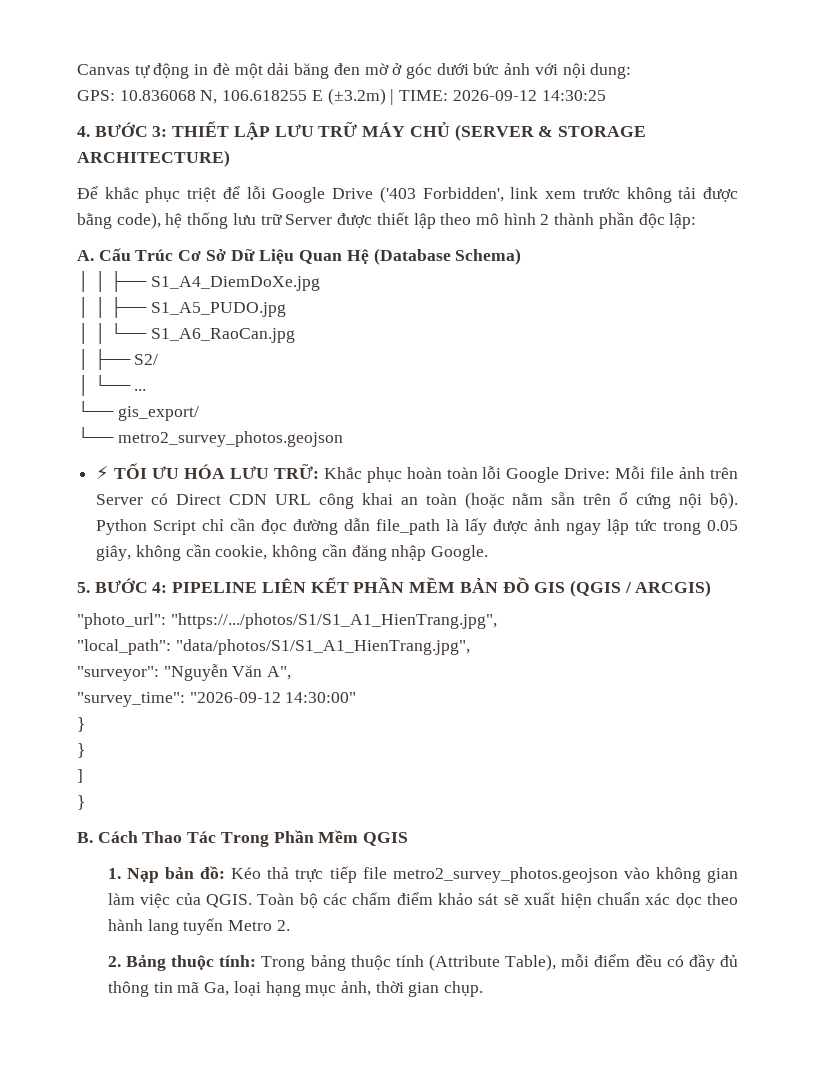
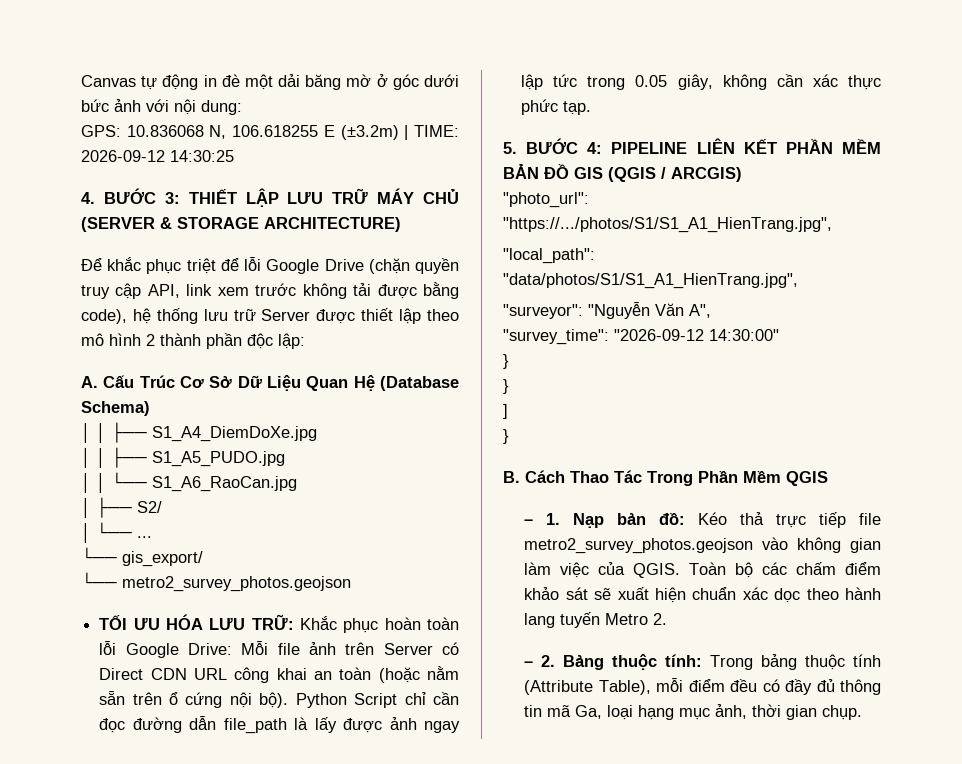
- Canvas tự động in đè một dải băng đen mờ ở góc dưới bức ảnh với nội dung:
+ Canvas tự động in đè một dải băng mờ ở góc dưới bức ảnh với nội dung:
- Để khắc phục triệt để lỗi Google Drive ('403 Forbidden', link xem trước không tải được bằng code), hệ thống lưu trữ Server được thiết lập theo mô hình 2 thành phần độc lập:
+ Để khắc phục triệt để lỗi Google Drive (chặn quyền truy cập API, link xem trước không tải được bằng code), hệ thống lưu trữ Server được thiết lập theo mô hình 2 thành phần độc lập:
- ⚡ TỐI ƯU HÓA LƯU TRỮ: Khắc phục hoàn toàn lỗi Google Drive: Mỗi file ảnh trên Server có Direct CDN URL công khai an toàn (hoặc nằm sẵn trên ổ cứng nội bộ).
+ TỐI ƯU HÓA LƯU TRỮ: Khắc phục hoàn toàn lỗi Google Drive: Mỗi file ảnh trên Server có Direct CDN URL công khai an toàn (hoặc nằm sẵn trên ổ cứng nội bộ).
- Python Script chỉ cần đọc đường dẫn file_path là lấy được ảnh ngay lập tức trong 0.05 giây, không cần cookie, không cần đăng nhập Google.
+ Python Script chỉ cần đọc đường dẫn file_path là lấy được ảnh ngay lập tức trong 0.05 giây, không cần xác thực phức tạp.
- 1. Nạp bản đồ: Kéo thả trực tiếp file metro2_survey_photos.geojson vào không gian làm việc của QGIS.
+ – 1. Nạp bản đồ: Kéo thả trực tiếp file metro2_survey_photos.geojson vào không gian làm việc của QGIS.
- 2. Bảng thuộc tính: Trong bảng thuộc tính (Attribute Table), mỗi điểm đều có đầy đủ thông tin mã Ga, loại hạng mục ảnh, thời gian chụp.
+ – 2. Bảng thuộc tính: Trong bảng thuộc tính (Attribute Table), mỗi điểm đều có đầy đủ thông tin mã Ga, loại hạng mục ảnh, thời gian chụp.

